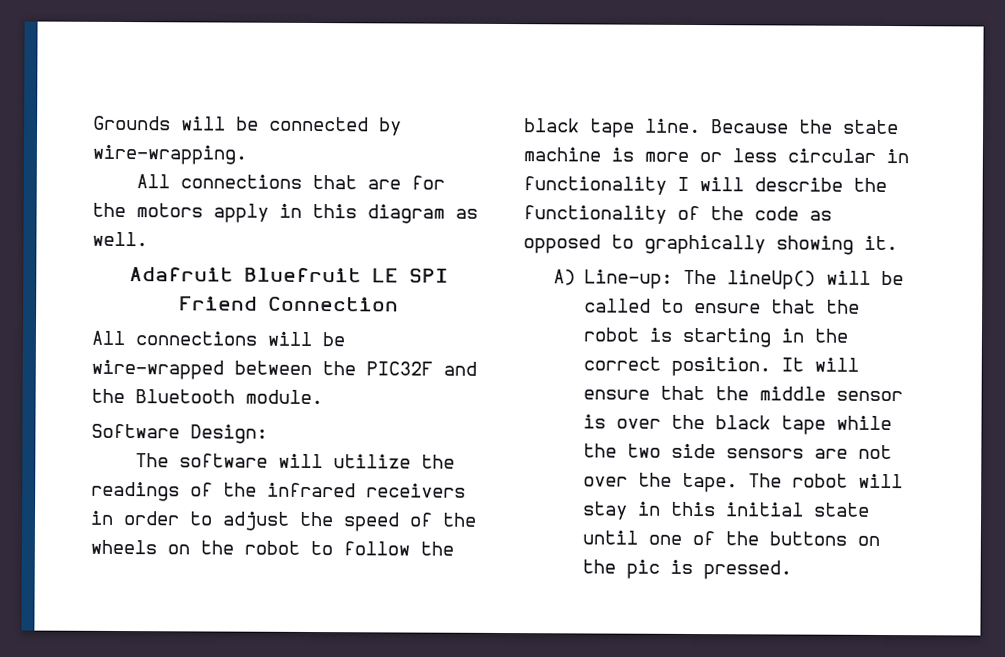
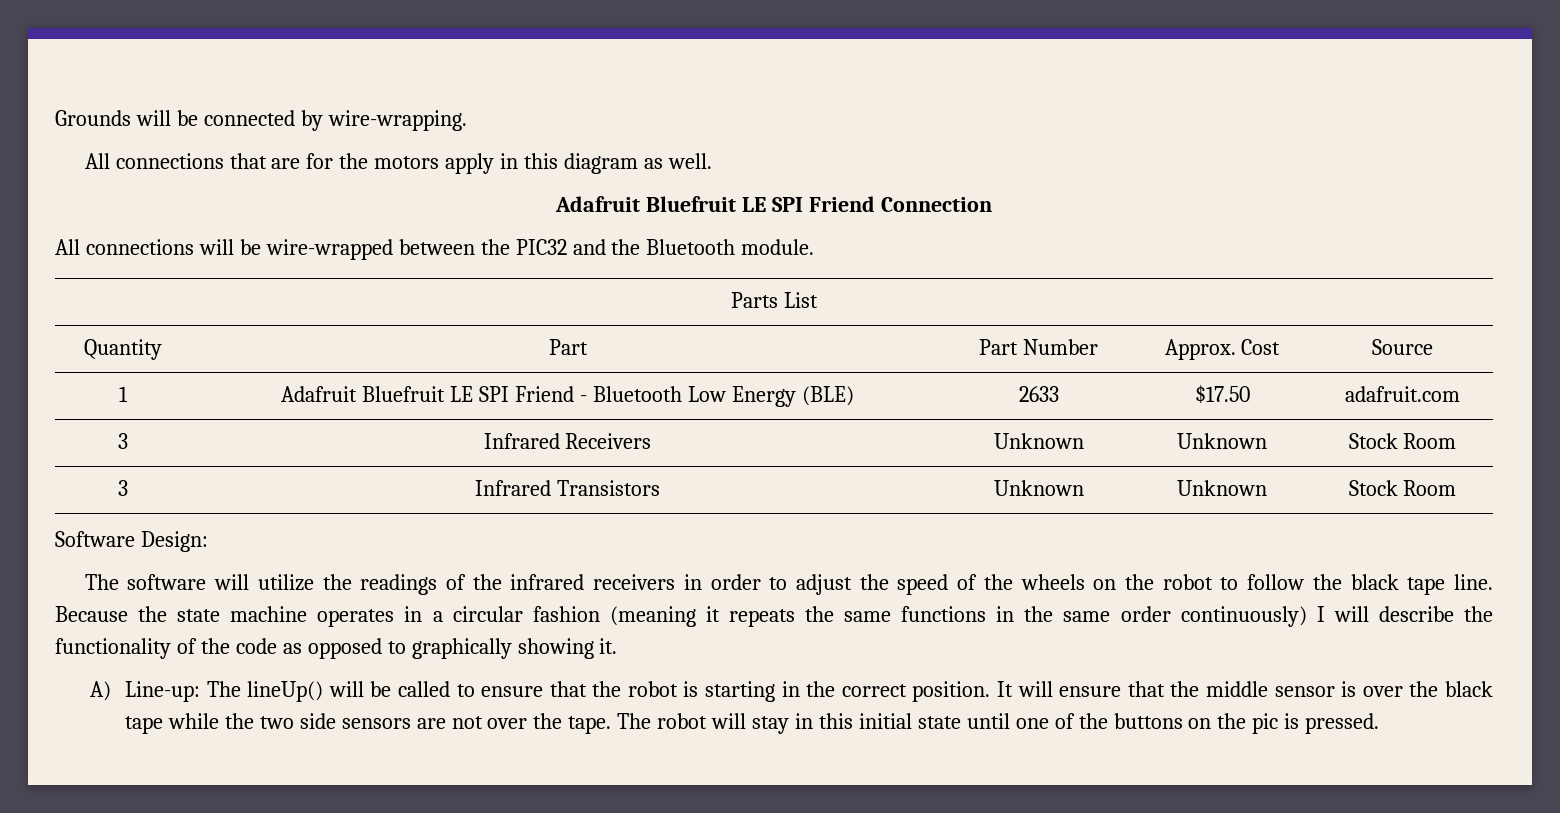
- All connections will be wire-wrapped between the PIC32F and the Bluetooth module.
+ All connections will be wire-wrapped between the PIC32 and the Bluetooth module.
+ Parts List
+ Quantity | Part | Part Number | Approx. Cost | Source
+ 1 | Adafruit Bluefruit LE SPI Friend - Bluetooth Low Energy (BLE) | 2633 | $17.50 | adafruit.com
+ 3 | Infrared Receivers | Unknown | Unknown | Stock Room
+ 3 | Infrared Transistors | Unknown | Unknown | Stock Room
- Because the state machine is more or less circular in functionality I will describe the functionality of the code as opposed to graphically showing it.
+ Because the state machine operates in a circular fashion (meaning it repeats the same functions in the same order continuously) I will describe the functionality of the code as opposed to graphically showing it.

